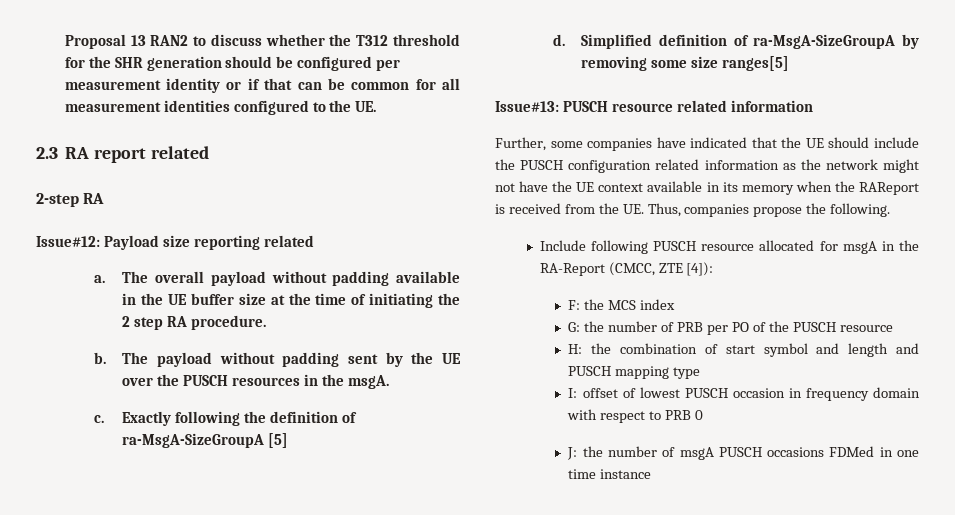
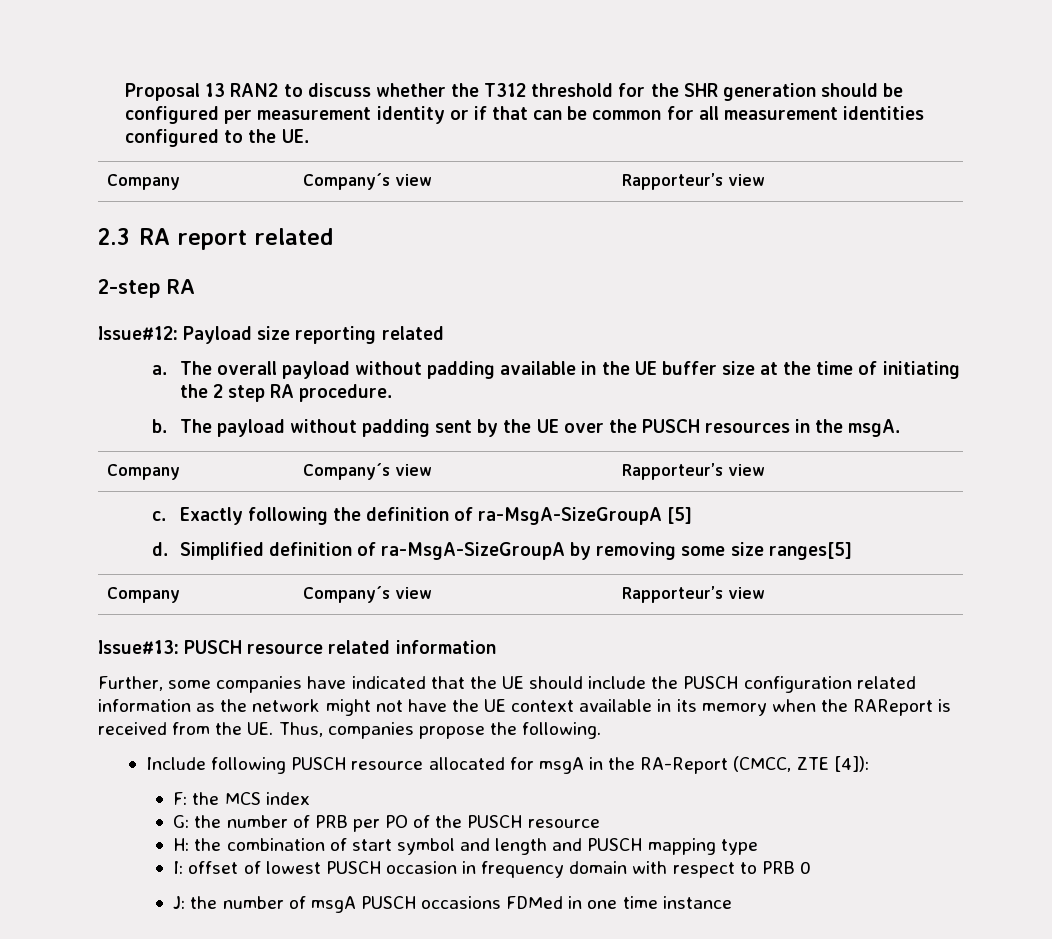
  Proposal 13 RAN2 to discuss whether the T312 threshold for the SHR generation should be configured per measurement identity or if that can be common for all measurement identities configured to the UE.
+ Company | Company´s view | Rapporteur’s view
  The payload without padding sent by the UE over the PUSCH resources in the msgA.
+ Company | Company´s view | Rapporteur’s view
  Simplified definition of ra-MsgA-SizeGroupA by removing some size ranges[5]
+ Company | Company´s view | Rapporteur’s view

